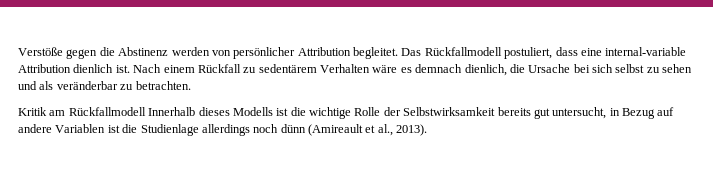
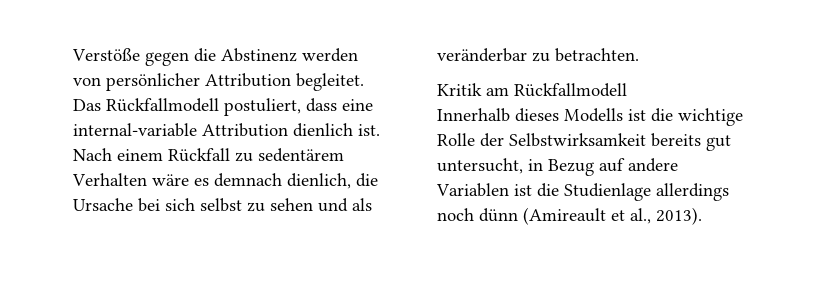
- Kritik am Rückfallmodell Innerhalb dieses Modells ist die wichtige Rolle der Selbstwirksamkeit bereits gut untersucht, in Bezug auf andere Variablen ist die Studienlage allerdings noch dünn (Amireault et al., 2013).
+ Kritik am Rückfallmodell
+ Innerhalb dieses Modells ist die wichtige Rolle der Selbstwirksamkeit bereits gut untersucht, in Bezug auf andere Variablen ist die Studienlage allerdings noch dünn (Amireault et al., 2013).

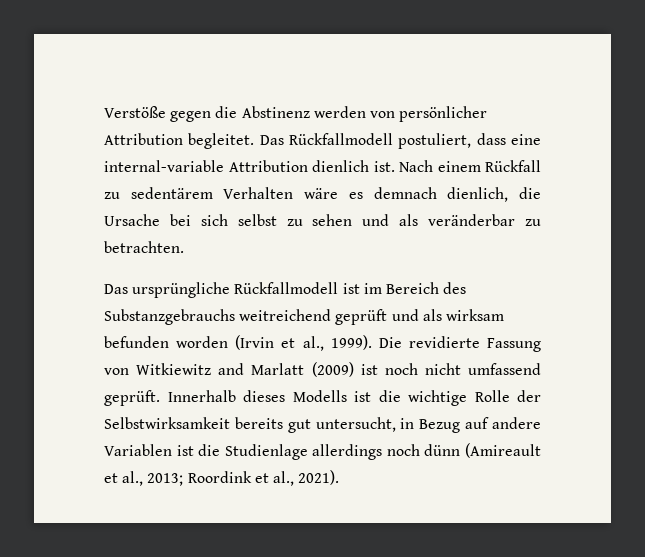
- Kritik am Rückfallmodell
- Innerhalb dieses Modells ist die wichtige Rolle der Selbstwirksamkeit bereits gut untersucht, in Bezug auf andere Variablen ist die Studienlage allerdings noch dünn (Amireault et al., 2013).
+ Das ursprüngliche Rückfallmodell ist im Bereich des Substanzgebrauchs weitreichend geprüft und als wirksam befunden worden (Irvin et al., 1999). Die revidierte Fassung von Witkiewitz and Marlatt (2009) ist noch nicht umfassend geprüft. Innerhalb dieses Modells ist die wichtige Rolle der Selbstwirksamkeit bereits gut untersucht, in Bezug auf andere Variablen ist die Studienlage allerdings noch dünn (Amireault et al., 2013; Roordink et al., 2021).

